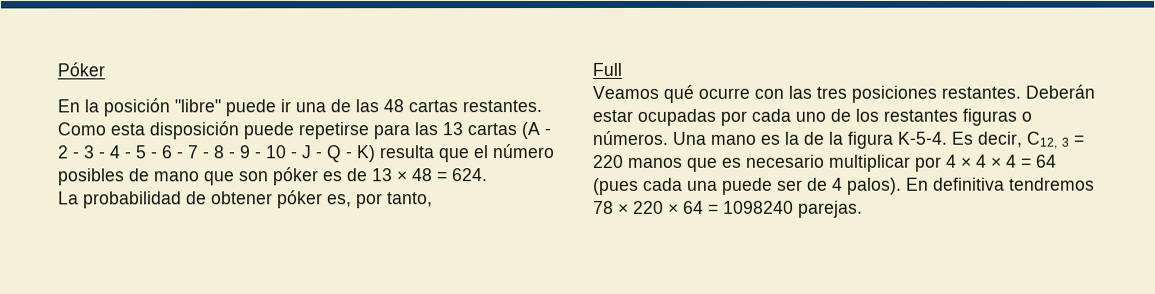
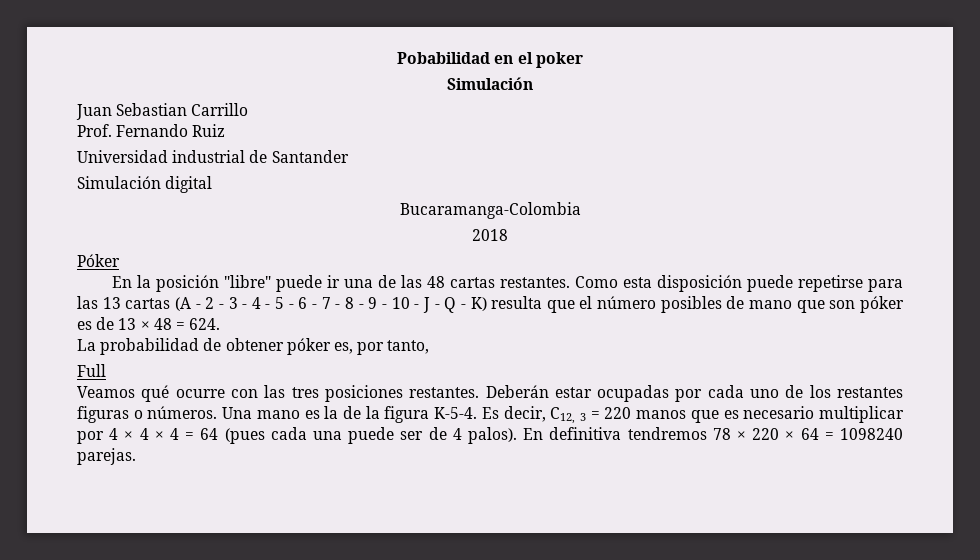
+ Pobabilidad en el poker
+ Simulación
+ Juan Sebastian Carrillo
+ Prof. Fernando Ruiz
+ Universidad industrial de Santander
+ Simulación digital
+ Bucaramanga-Colombia
+ 2018

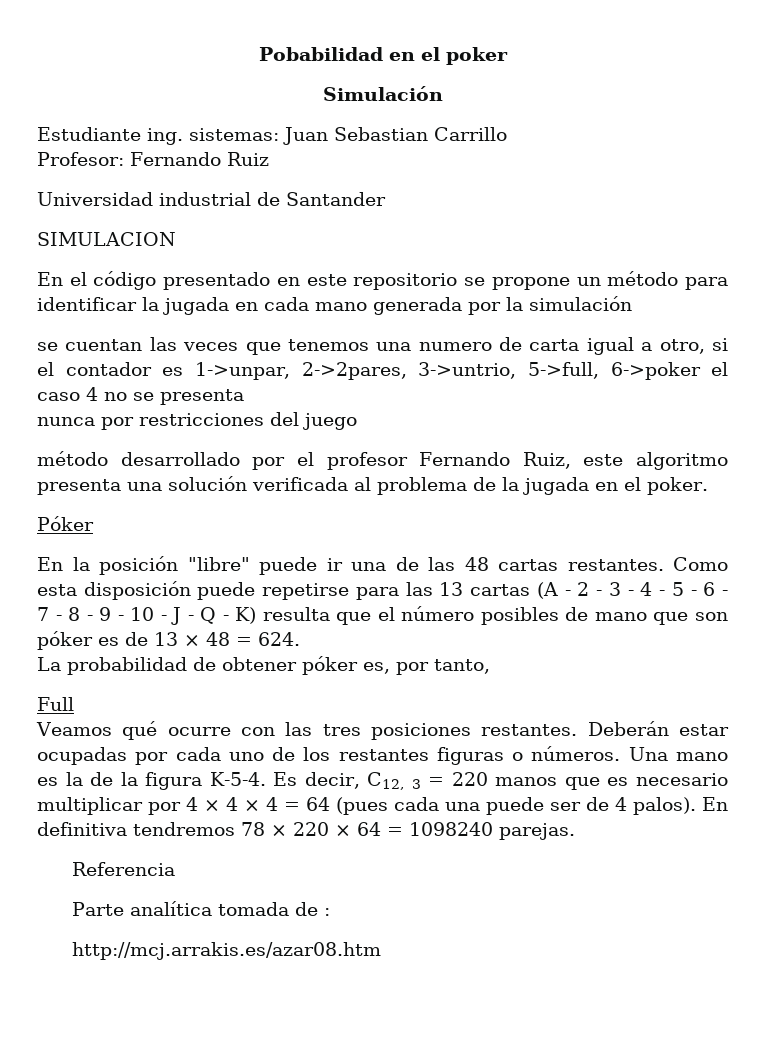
- Juan Sebastian Carrillo
+ Estudiante ing. sistemas: Juan Sebastian Carrillo
- Prof. Fernando Ruiz
+ Profesor: Fernando Ruiz
- Simulación digital
- Bucaramanga-Colombia
- 2018
+ SIMULACION
+ En el código presentado en este repositorio se propone un método para identificar la jugada en cada mano generada por la simulación
+ se cuentan las veces que tenemos una numero de carta igual a otro, si el contador es 1->unpar, 2->2pares, 3->untrio, 5->full, 6->poker el caso 4 no se presenta
+ nunca por restricciones del juego
+ método desarrollado por el profesor Fernando Ruiz, este algoritmo presenta una solución verificada al problema de la jugada en el poker.
+ Referencia
+ Parte analítica tomada de :
+ http://mcj.arrakis.es/azar08.htm

